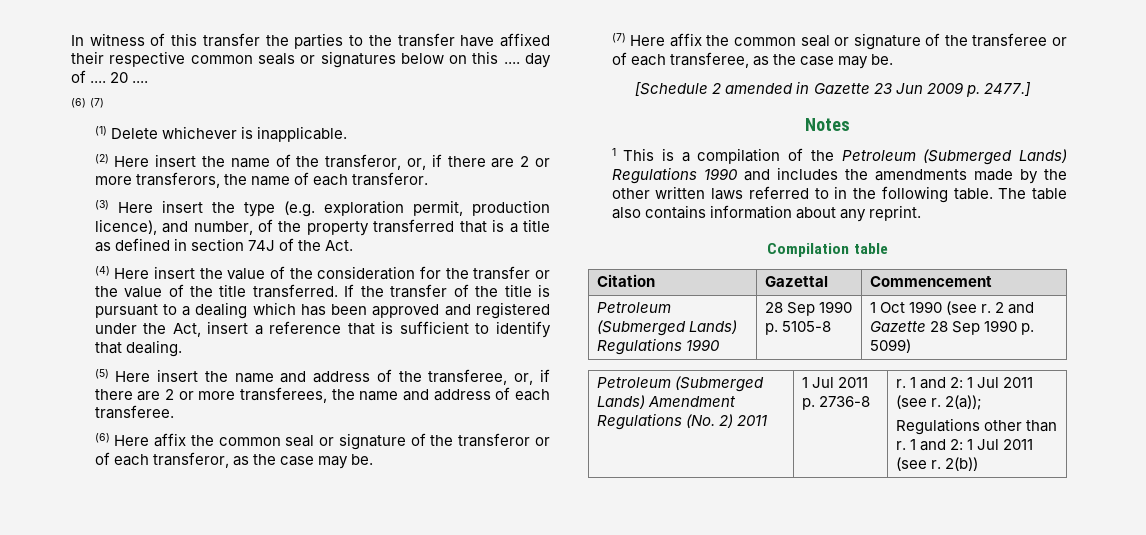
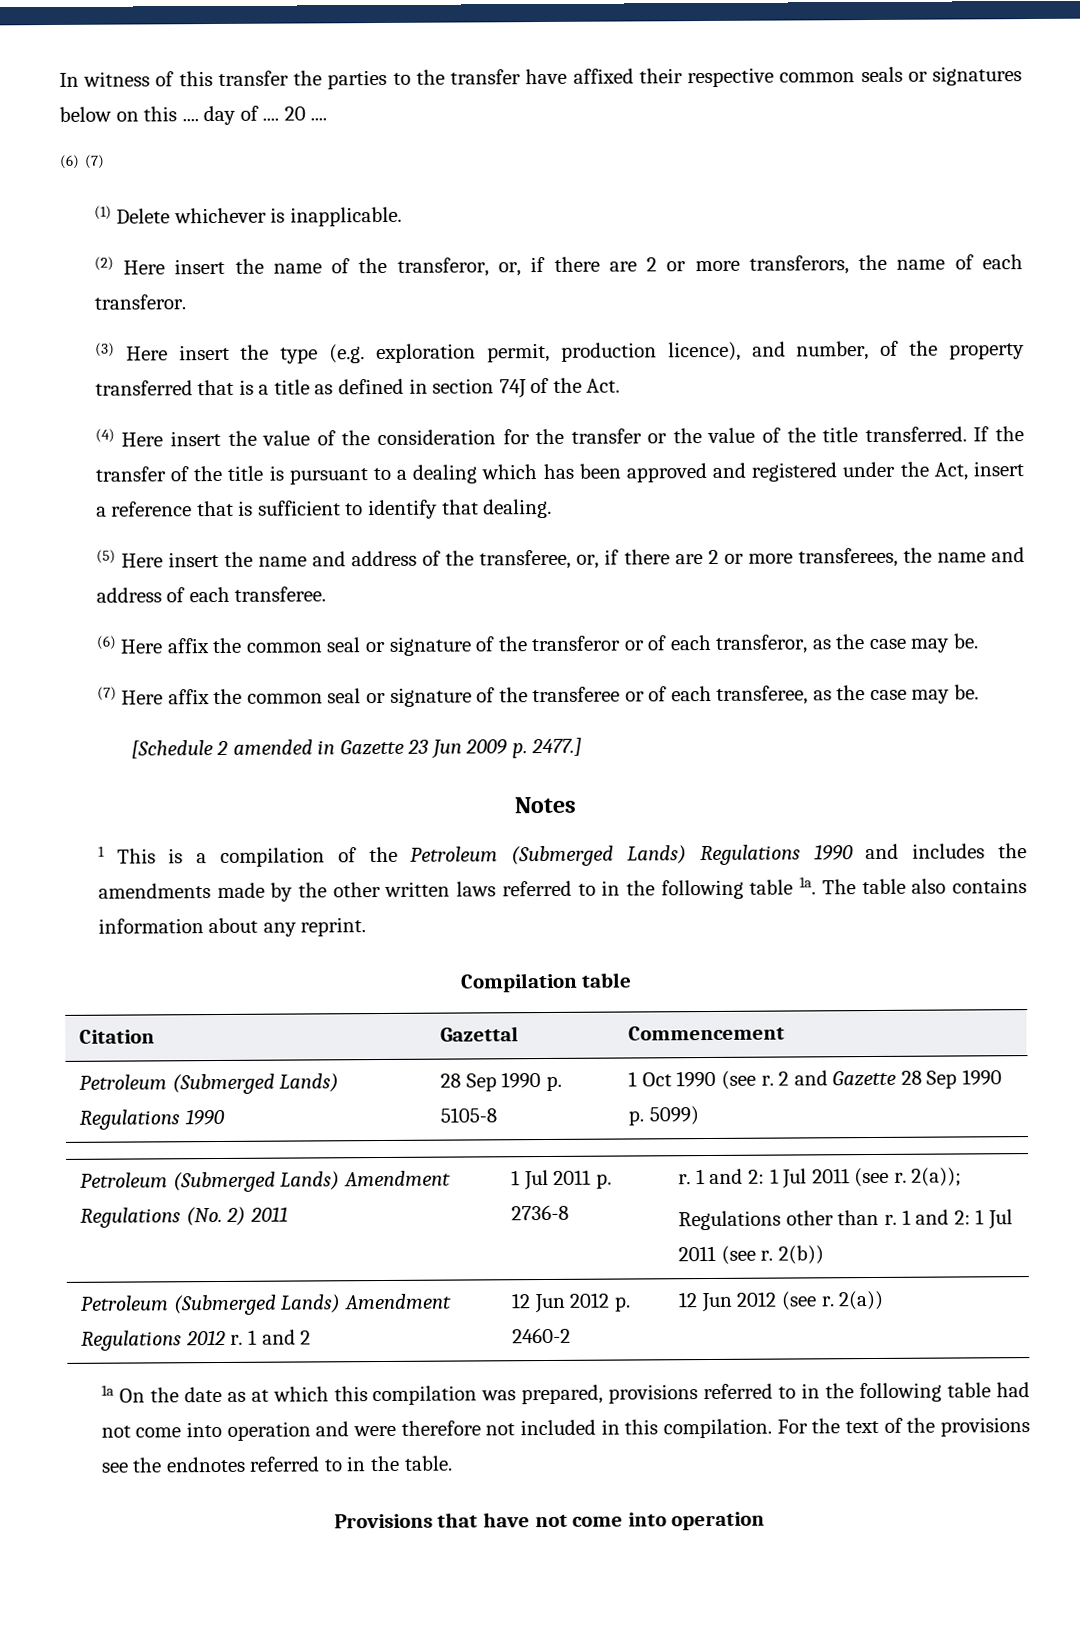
- 1 This is a compilation of the Petroleum (Submerged Lands) Regulations 1990 and includes the amendments made by the other written laws referred to in the following table.
+ 1 This is a compilation of the Petroleum (Submerged Lands) Regulations 1990 and includes the amendments made by the other written laws referred to in the following table 1a.
+ Petroleum (Submerged Lands) Amendment Regulations 2012 r. 1 and 2 | 12 Jun 2012 p. 2460-2 | 12 Jun 2012 (see r. 2(a))
+ 1a On the date as at which this compilation was prepared, provisions referred to in the following table had not come into operation and were therefore not included in this compilation. For the text of the provisions see the endnotes referred to in the table.
+ Provisions that have not come into operation

